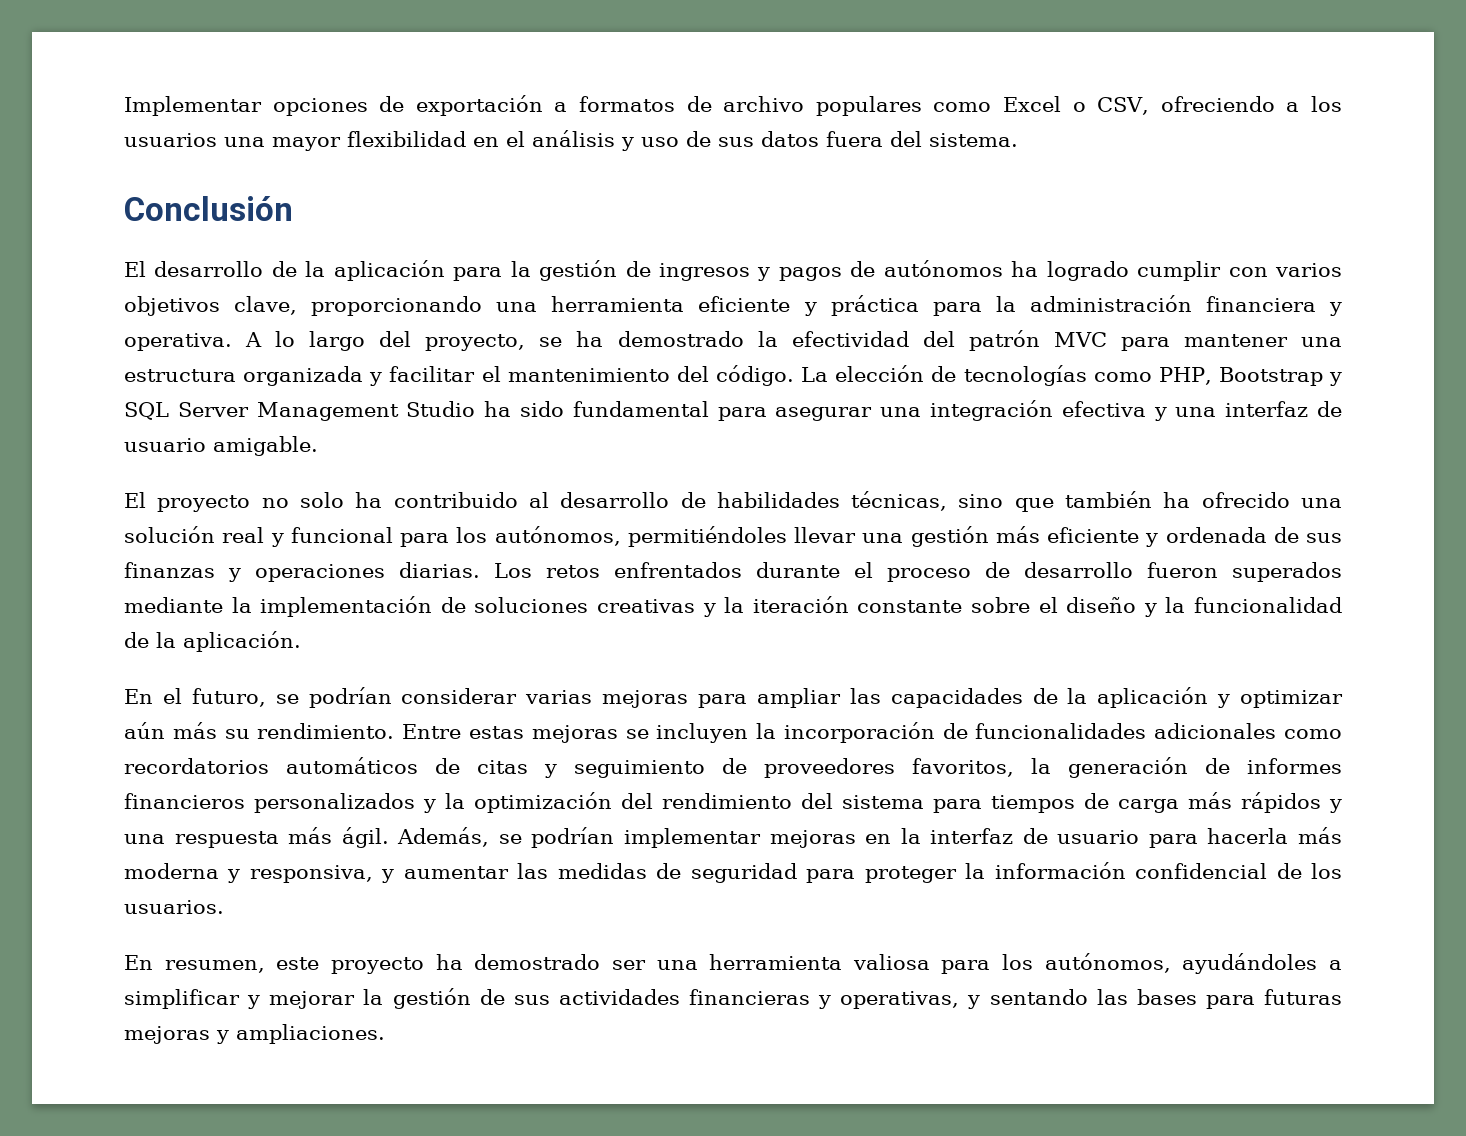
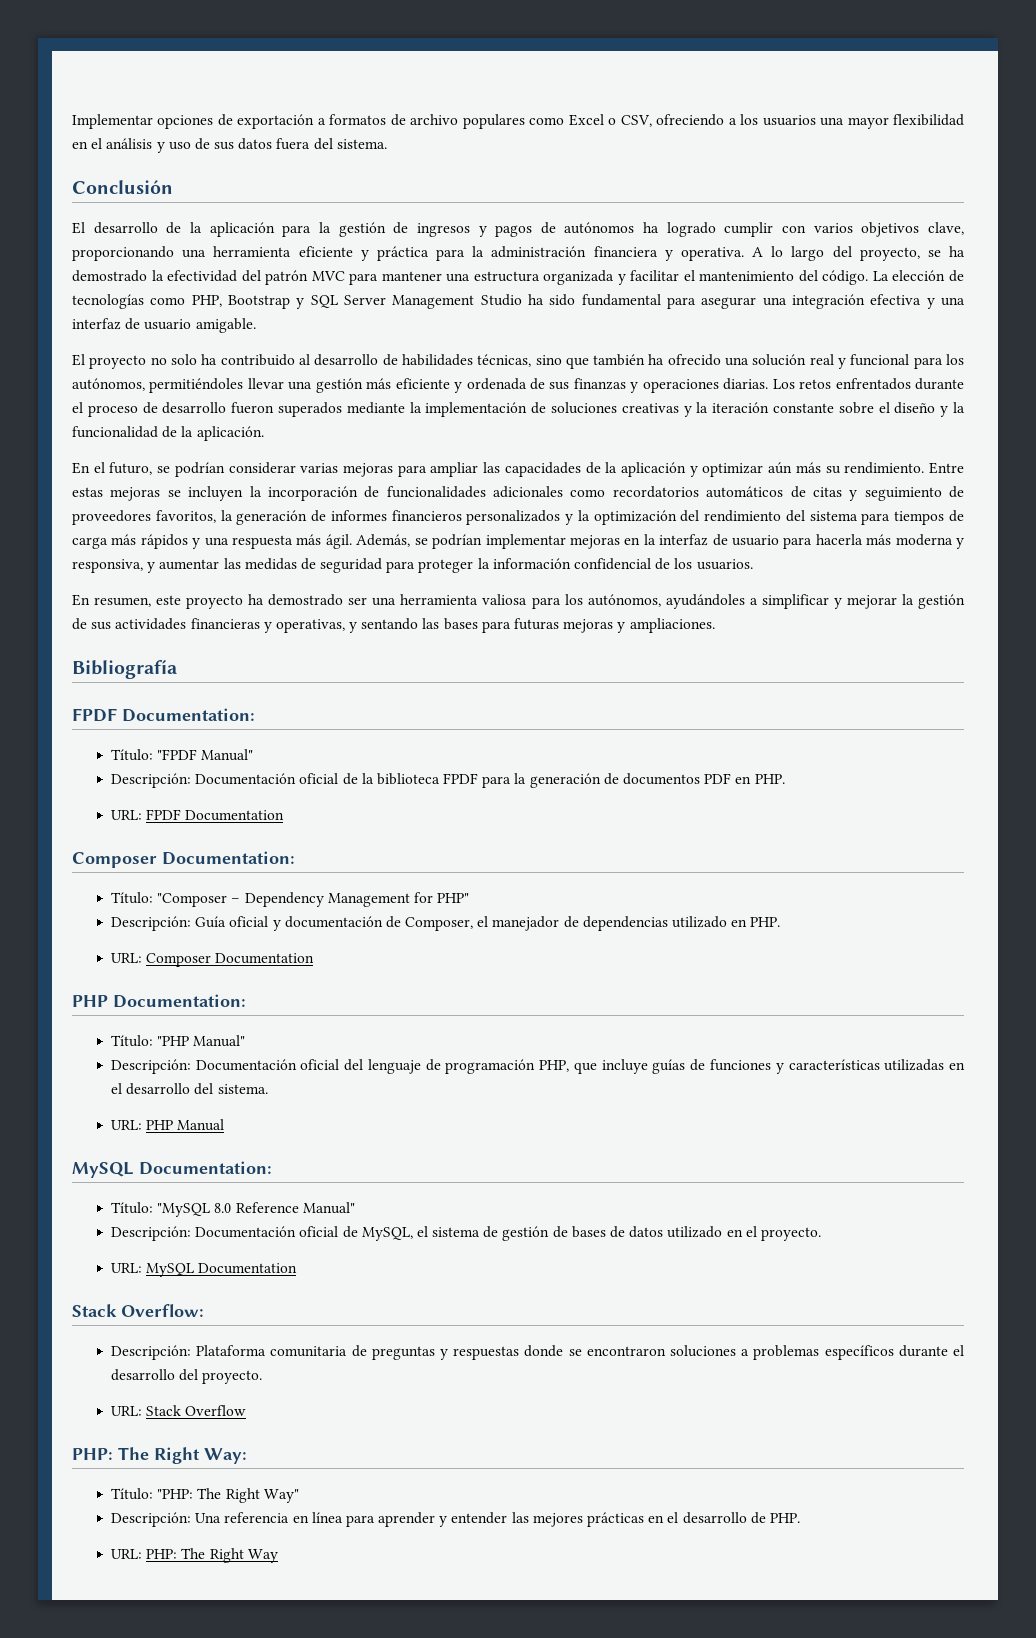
+ Bibliografía
+ FPDF Documentation:
+ Título: "FPDF Manual"
+ Descripción: Documentación oficial de la biblioteca FPDF para la generación de documentos PDF en PHP.
+ URL: FPDF Documentation
+ Composer Documentation:
+ Título: "Composer – Dependency Management for PHP"
+ Descripción: Guía oficial y documentación de Composer, el manejador de dependencias utilizado en PHP.
+ URL: Composer Documentation
+ PHP Documentation:
+ Título: "PHP Manual"
+ Descripción: Documentación oficial del lenguaje de programación PHP, que incluye guías de funciones y características utilizadas en el desarrollo del sistema.
+ URL: PHP Manual
+ MySQL Documentation:
+ Título: "MySQL 8.0 Reference Manual"
+ Descripción: Documentación oficial de MySQL, el sistema de gestión de bases de datos utilizado en el proyecto.
+ URL: MySQL Documentation
+ Stack Overflow:
+ Descripción: Plataforma comunitaria de preguntas y respuestas donde se encontraron soluciones a problemas específicos durante el desarrollo del proyecto.
+ URL: Stack Overflow
+ PHP: The Right Way:
+ Título: "PHP: The Right Way"
+ Descripción: Una referencia en línea para aprender y entender las mejores prácticas en el desarrollo de PHP.
+ URL: PHP: The Right Way

